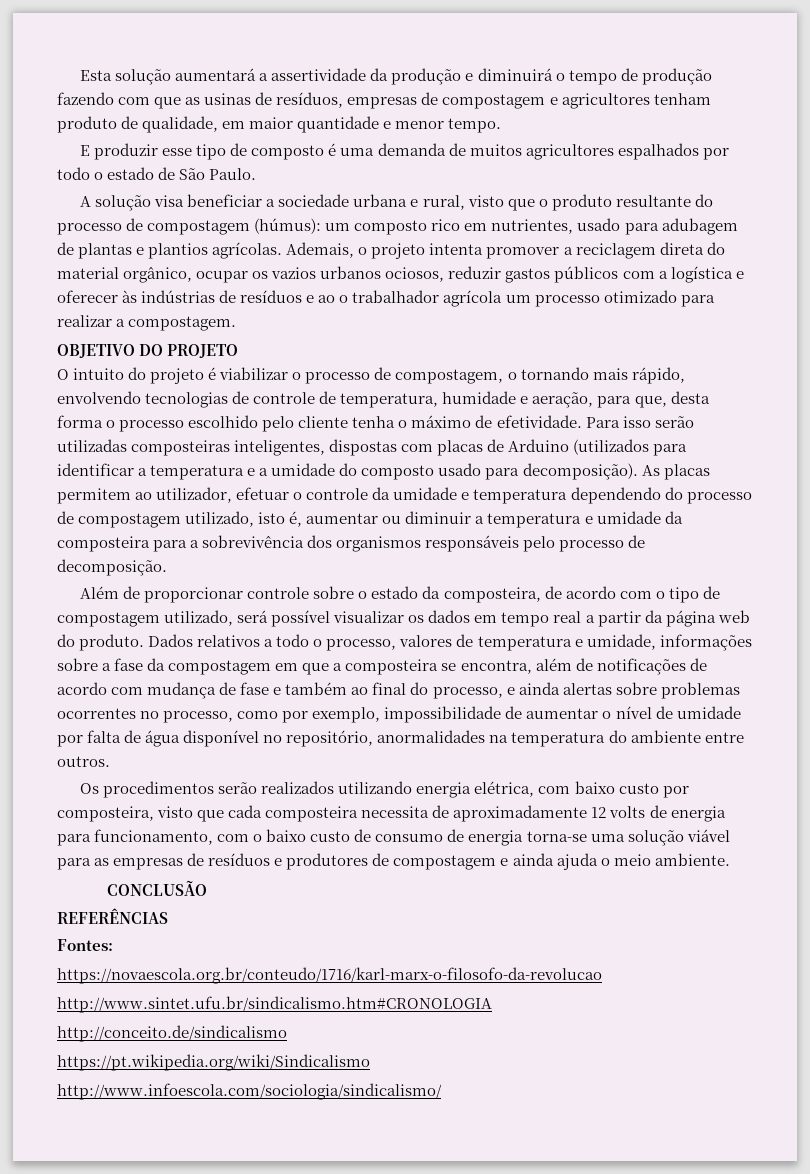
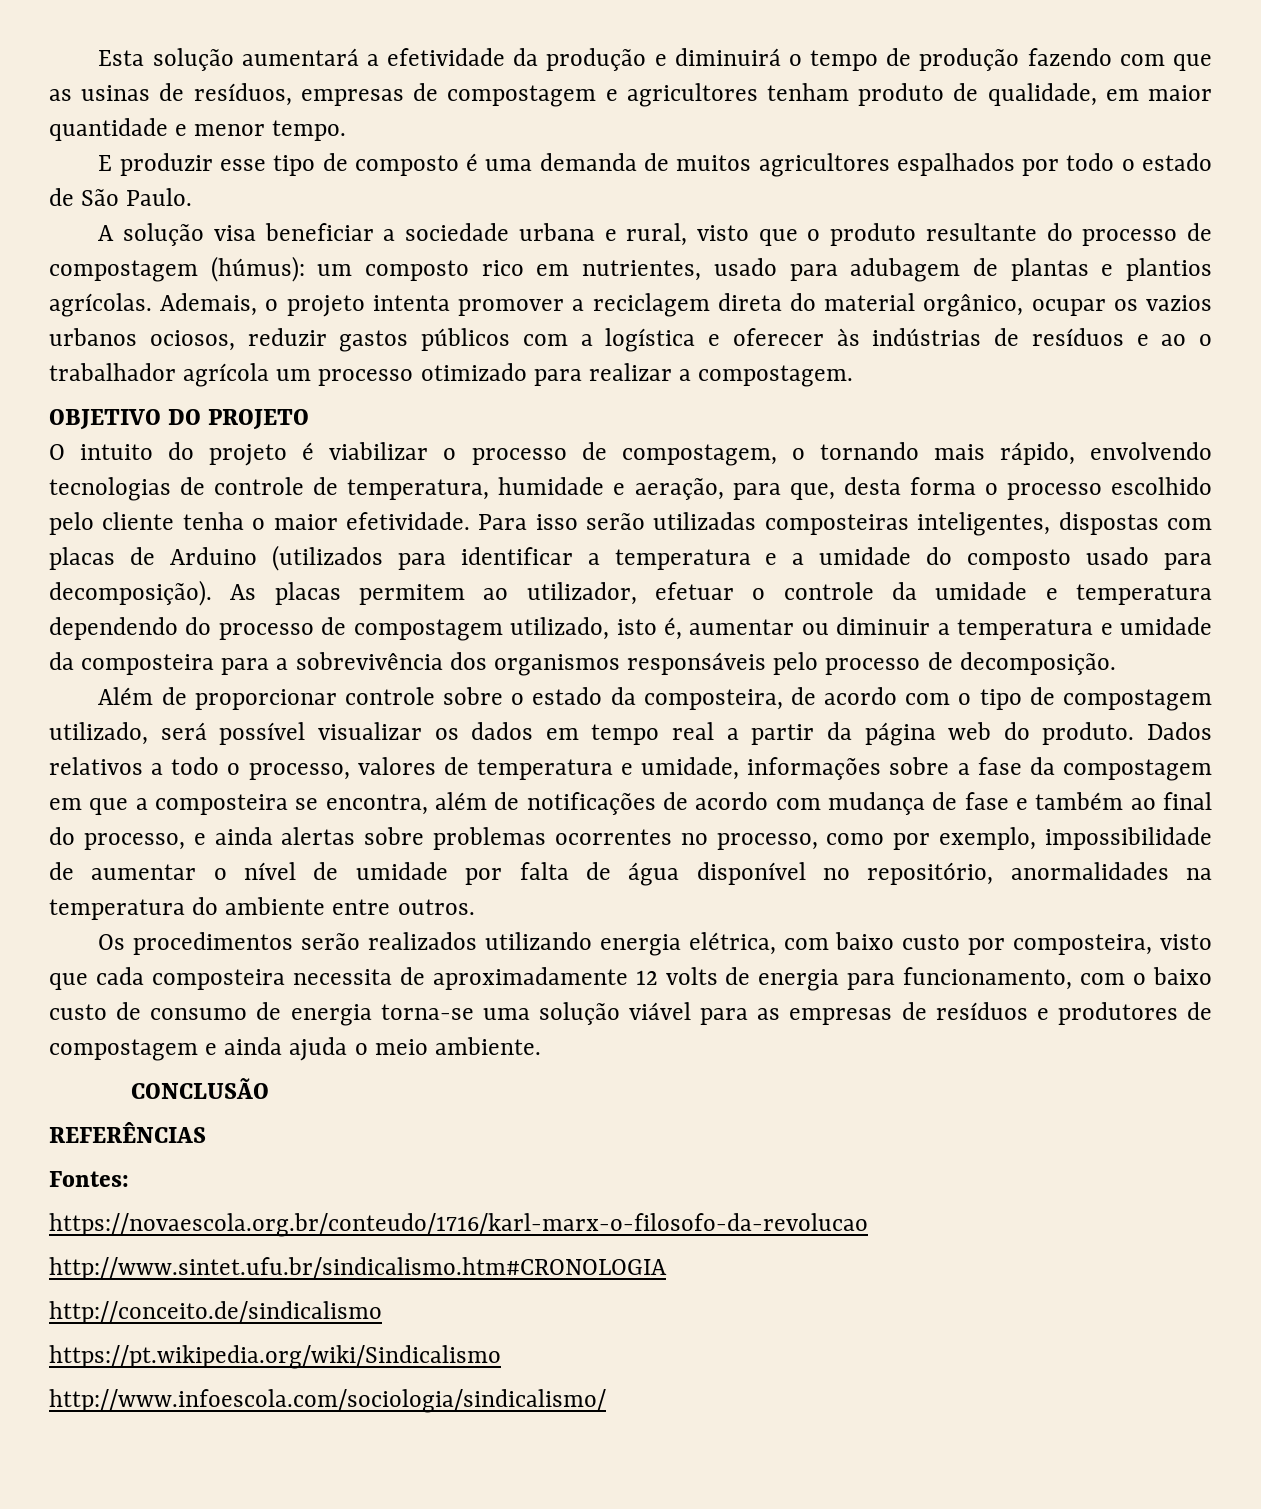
- Esta solução aumentará a assertividade da produção e diminuirá o tempo de produção fazendo com que as usinas de resíduos, empresas de compostagem e agricultores tenham produto de qualidade, em maior quantidade e menor tempo.
+ Esta solução aumentará a efetividade da produção e diminuirá o tempo de produção fazendo com que as usinas de resíduos, empresas de compostagem e agricultores tenham produto de qualidade, em maior quantidade e menor tempo.
- O intuito do projeto é viabilizar o processo de compostagem, o tornando mais rápido, envolvendo tecnologias de controle de temperatura, humidade e aeração, para que, desta forma o processo escolhido pelo cliente tenha o máximo de efetividade.
+ O intuito do projeto é viabilizar o processo de compostagem, o tornando mais rápido, envolvendo tecnologias de controle de temperatura, humidade e aeração, para que, desta forma o processo escolhido pelo cliente tenha o maior efetividade.

